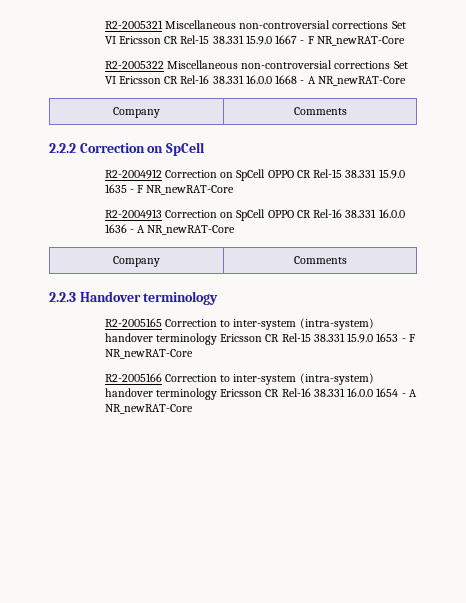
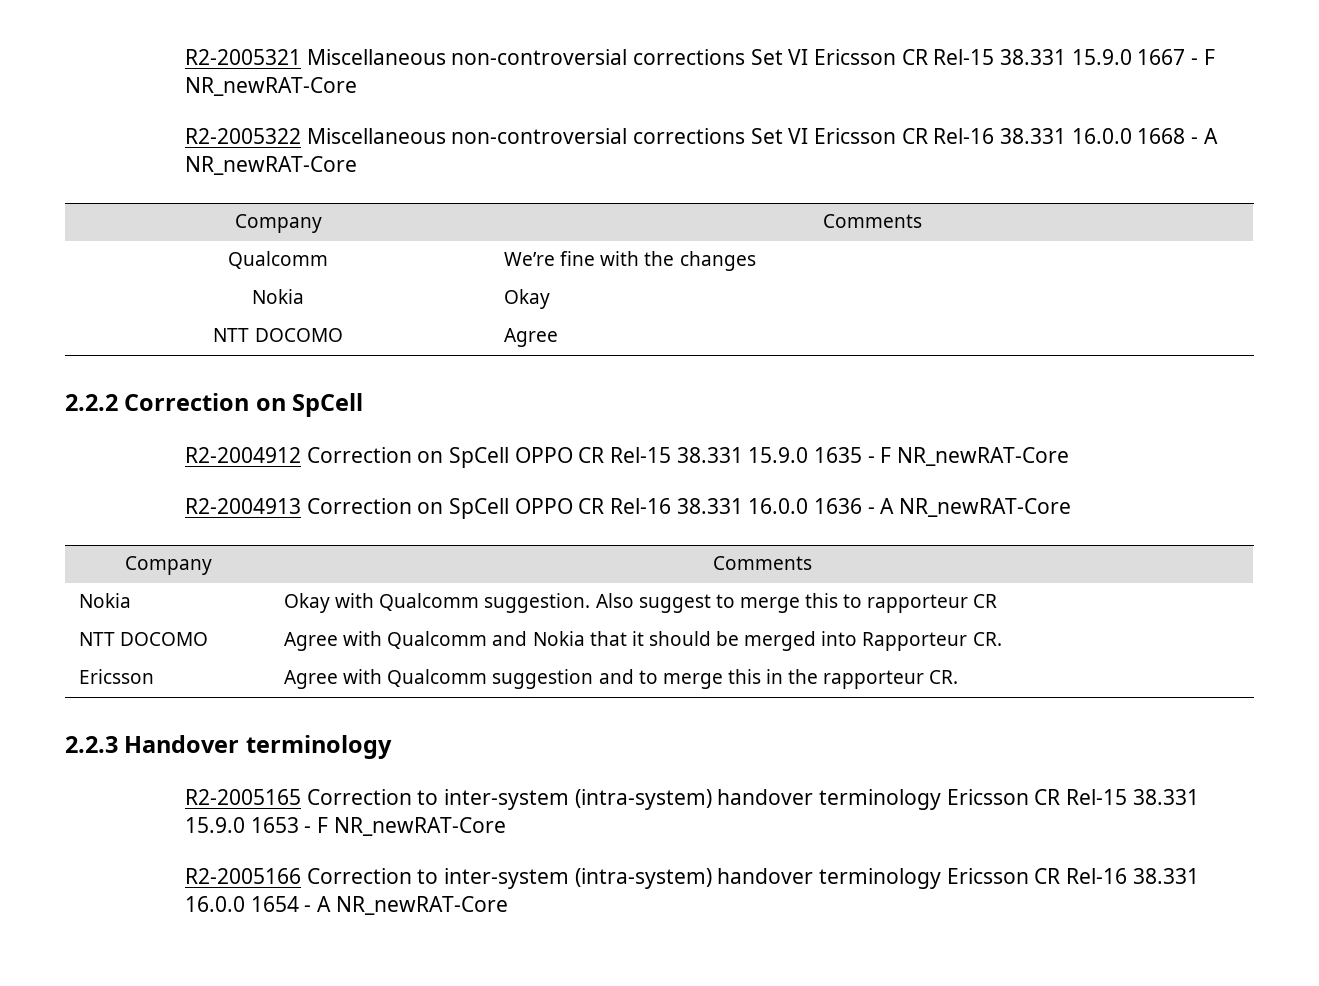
+ Qualcomm | We’re fine with the changes
+ Nokia | Okay
+ NTT DOCOMO | Agree
+ Nokia | Okay with Qualcomm suggestion. Also suggest to merge this to rapporteur CR
+ NTT DOCOMO | Agree with Qualcomm and Nokia that it should be merged into Rapporteur CR.
+ Ericsson | Agree with Qualcomm suggestion and to merge this in the rapporteur CR.

